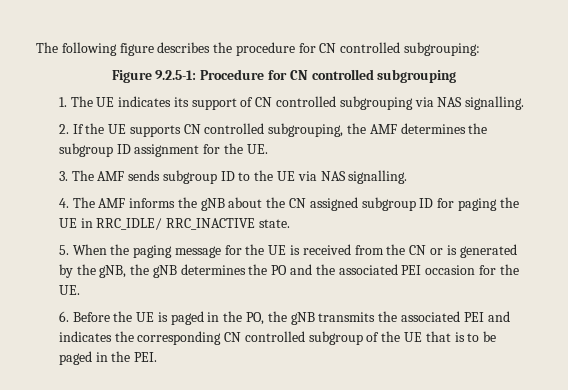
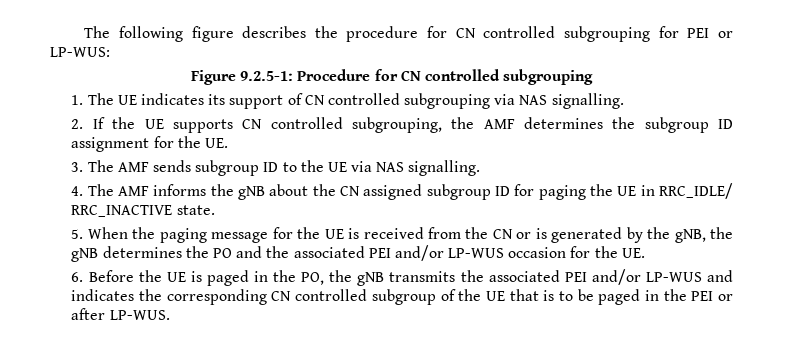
- The following figure describes the procedure for CN controlled subgrouping:
+ The following figure describes the procedure for CN controlled subgrouping for PEI or LP-WUS:
- 5. When the paging message for the UE is received from the CN or is generated by the gNB, the gNB determines the PO and the associated PEI occasion for the UE.
+ 5. When the paging message for the UE is received from the CN or is generated by the gNB, the gNB determines the PO and the associated PEI and/or LP-WUS occasion for the UE.
- 6. Before the UE is paged in the PO, the gNB transmits the associated PEI and indicates the corresponding CN controlled subgroup of the UE that is to be paged in the PEI.
+ 6. Before the UE is paged in the PO, the gNB transmits the associated PEI and/or LP-WUS and indicates the corresponding CN controlled subgroup of the UE that is to be paged in the PEI or after LP-WUS.

